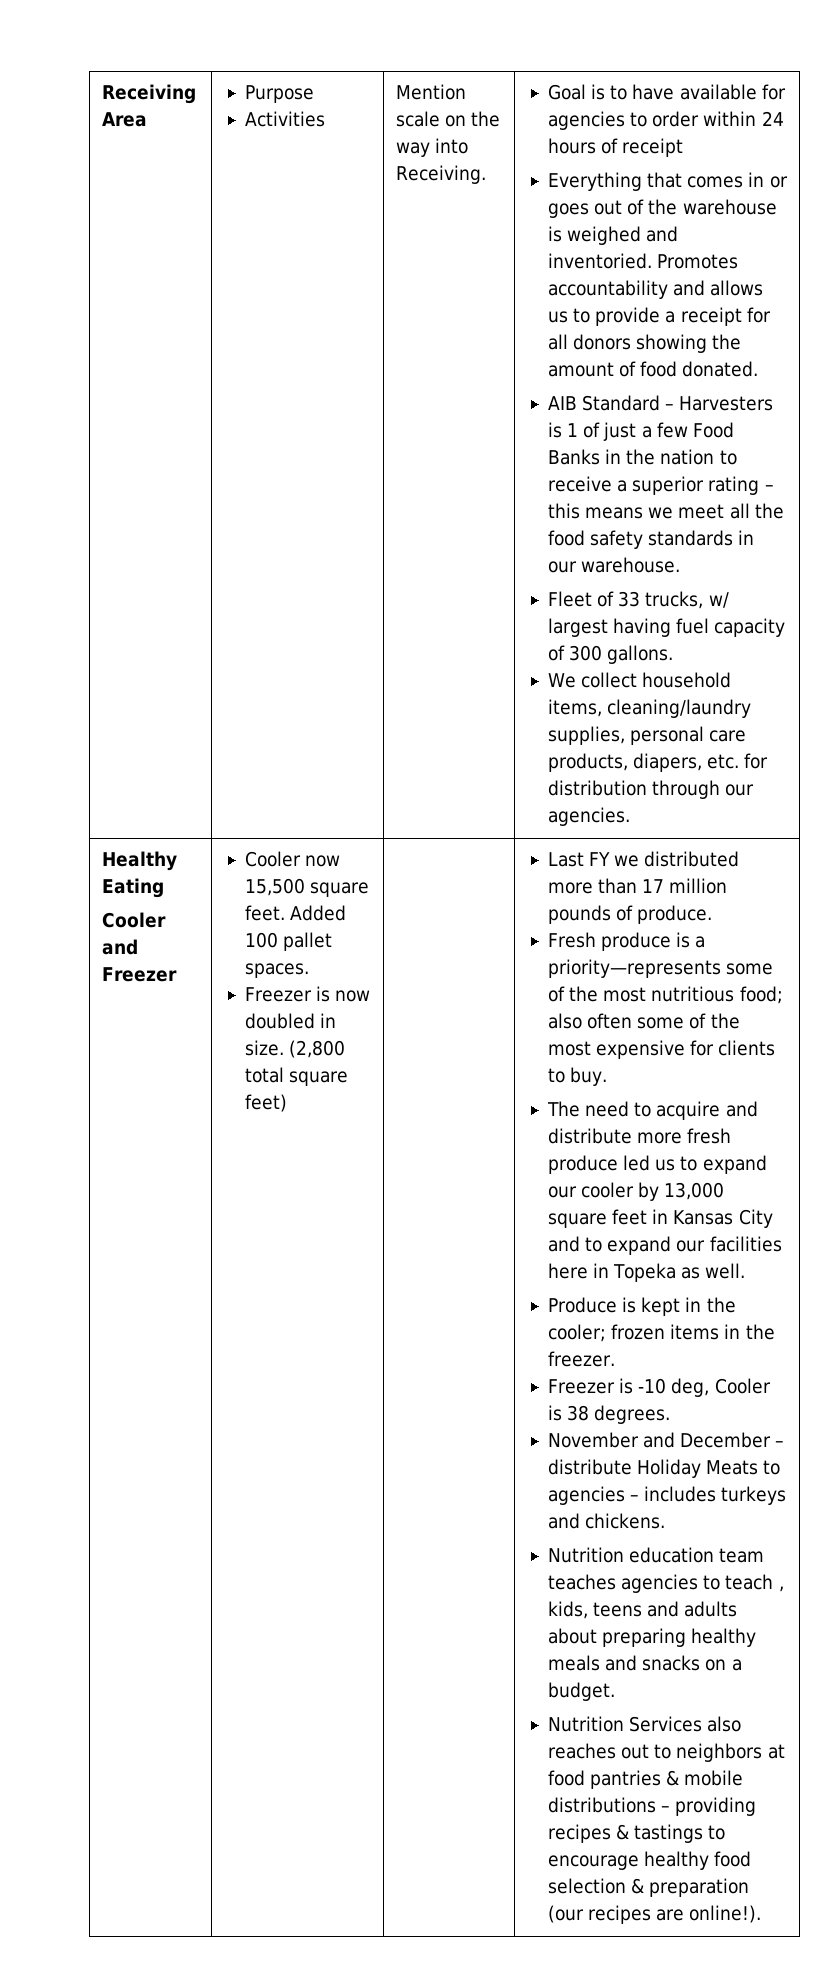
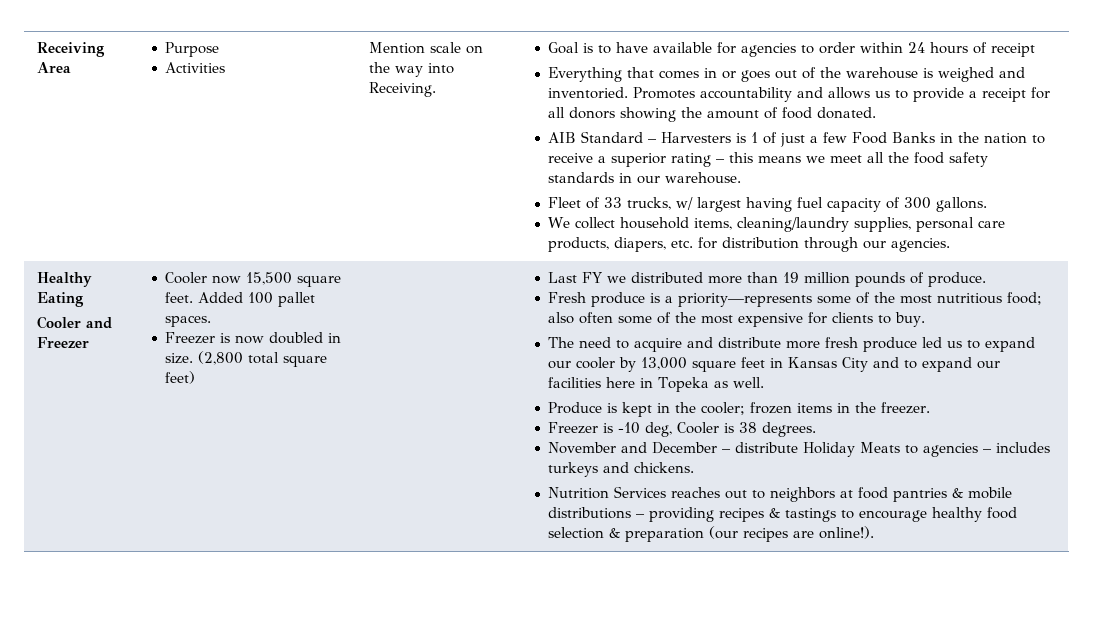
- Last FY we distributed more than 17 million pounds of produce.
+ Last FY we distributed more than 19 million pounds of produce.
- Nutrition education team teaches agencies to teach , kids, teens and adults about preparing healthy meals and snacks on a budget.
- Nutrition Services also reaches out to neighbors at food pantries & mobile distributions – providing recipes & tastings to encourage healthy food selection & preparation (our recipes are online!).
+ Nutrition Services reaches out to neighbors at food pantries & mobile distributions – providing recipes & tastings to encourage healthy food selection & preparation (our recipes are online!).

